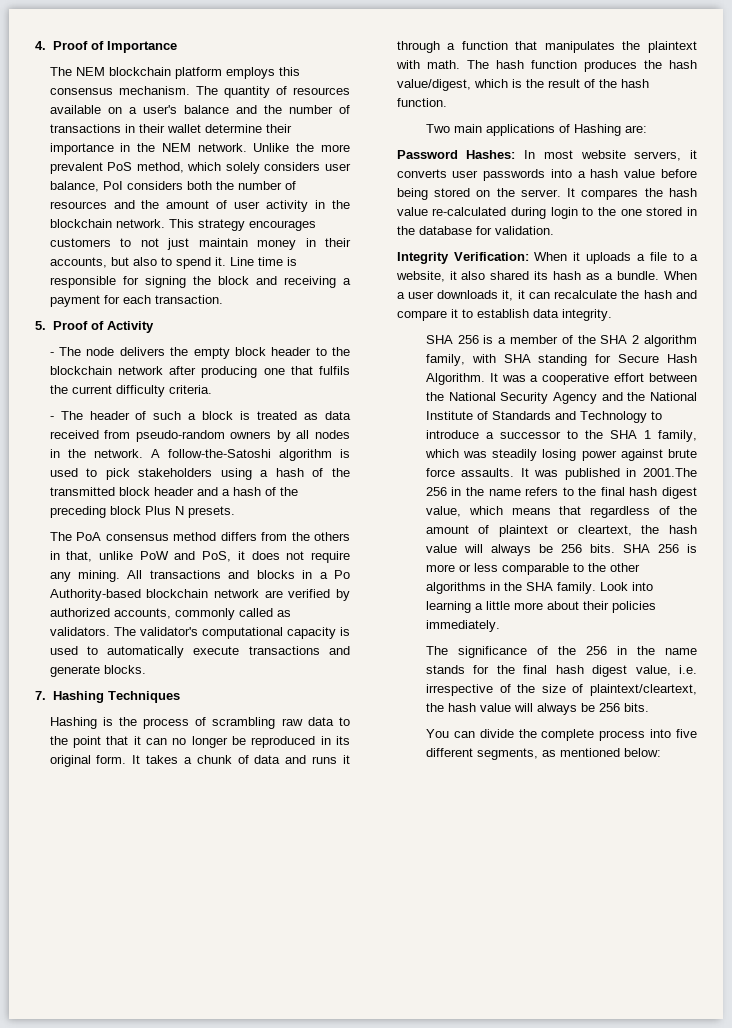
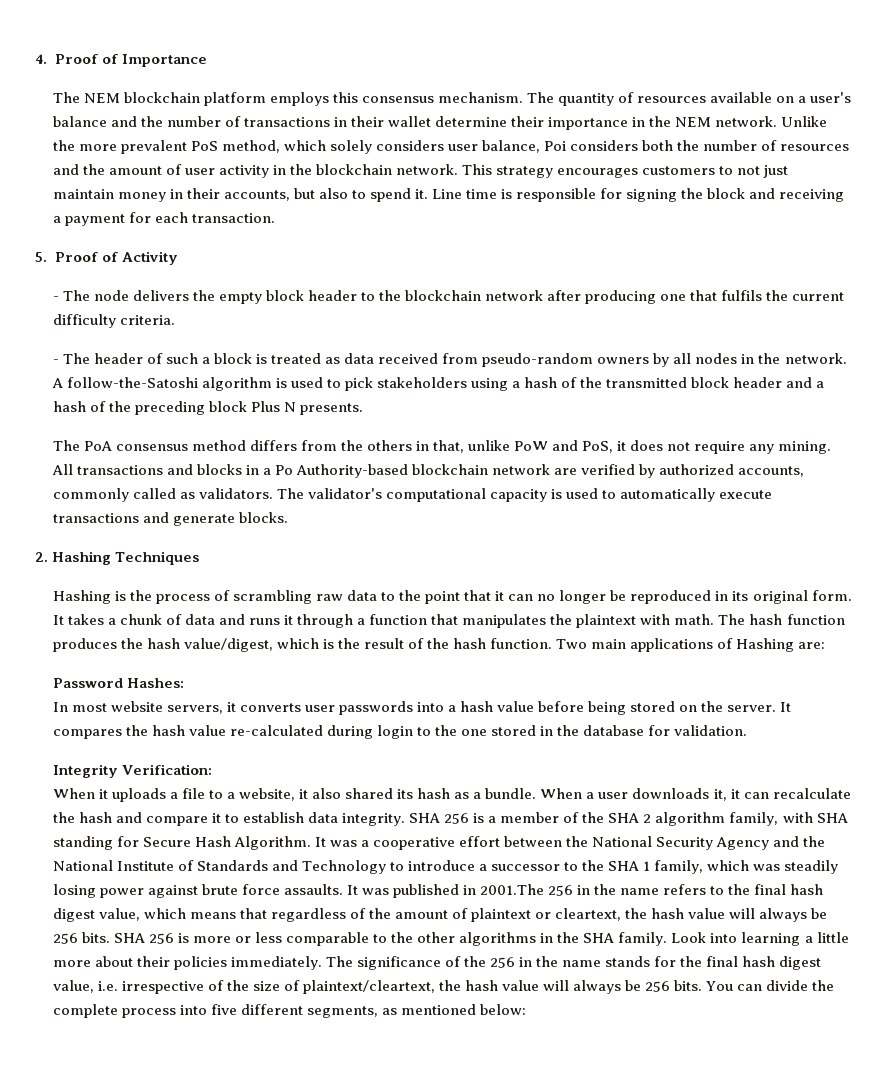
- Unlike the more prevalent PoS method, which solely considers user balance, PoI considers both the number of resources and the amount of user activity in the blockchain network.
+ Unlike the more prevalent PoS method, which solely considers user balance, Poi considers both the number of resources and the amount of user activity in the blockchain network.
- A follow-the-Satoshi algorithm is used to pick stakeholders using a hash of the transmitted block header and a hash of the preceding block Plus N presets.
+ A follow-the-Satoshi algorithm is used to pick stakeholders using a hash of the transmitted block header and a hash of the preceding block Plus N presents.
- 7. Hashing Techniques
+ 2. Hashing Techniques
- The hash function produces the hash value/digest, which is the result of the hash function.
- Two main applications of Hashing are:
+ The hash function produces the hash value/digest, which is the result of the hash function. Two main applications of Hashing are:
- Password Hashes: In most website servers, it converts user passwords into a hash value before being stored on the server.
+ Password Hashes:
+ In most website servers, it converts user passwords into a hash value before being stored on the server.
- Integrity Verification: When it uploads a file to a website, it also shared its hash as a bundle.
+ Integrity Verification:
+ When it uploads a file to a website, it also shared its hash as a bundle.
- When a user downloads it, it can recalculate the hash and compare it to establish data integrity.
- SHA 256 is a member of the SHA 2 algorithm family, with SHA standing for Secure Hash Algorithm.
+ When a user downloads it, it can recalculate the hash and compare it to establish data integrity. SHA 256 is a member of the SHA 2 algorithm family, with SHA standing for Secure Hash Algorithm.
- Look into learning a little more about their policies immediately.
- The significance of the 256 in the name stands for the final hash digest value, i.e. irrespective of the size of plaintext/cleartext, the hash value will always be 256 bits.
- You can divide the complete process into five different segments, as mentioned below:
+ Look into learning a little more about their policies immediately. The significance of the 256 in the name stands for the final hash digest value, i.e. irrespective of the size of plaintext/cleartext, the hash value will always be 256 bits. You can divide the complete process into five different segments, as mentioned below:

